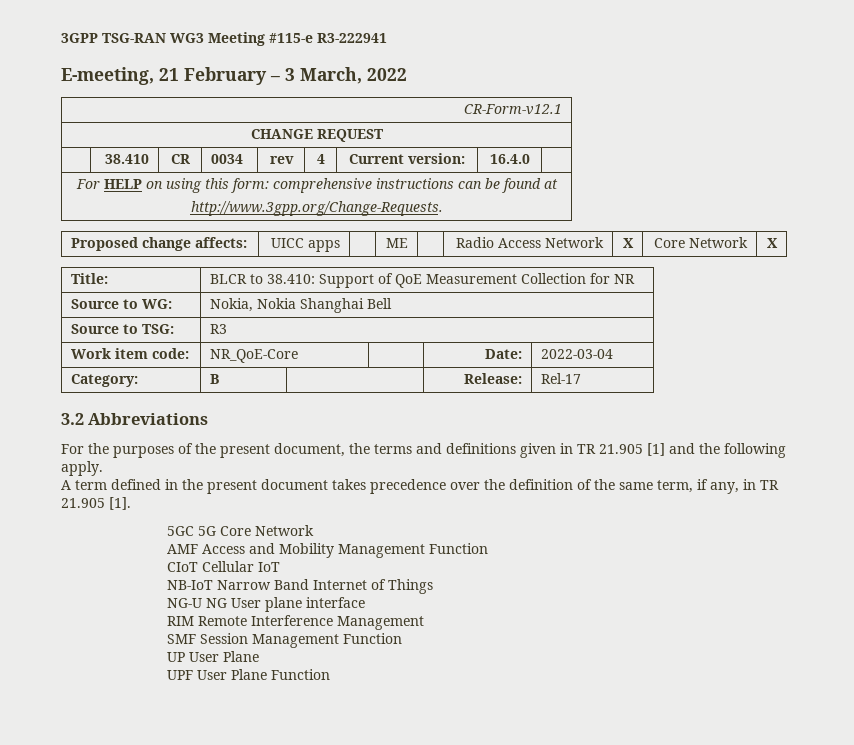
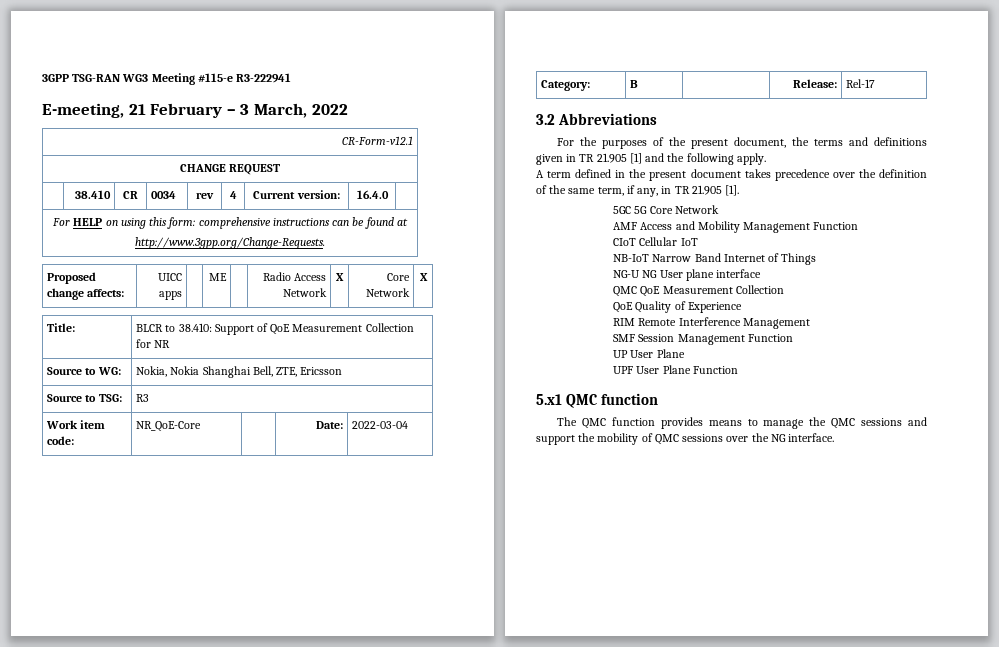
- Source to WG: | Nokia, Nokia Shanghai Bell
+ Source to WG: | Nokia, Nokia Shanghai Bell, ZTE, Ericsson
+ QMC QoE Measurement Collection
+ QoE Quality of Experience
+ 5.x1 QMC function
+ The QMC function provides means to manage the QMC sessions and support the mobility of QMC sessions over the NG interface.

